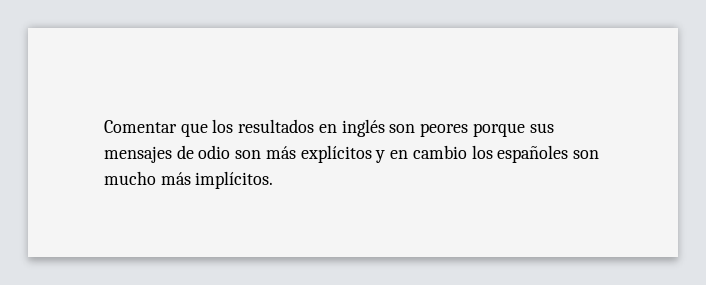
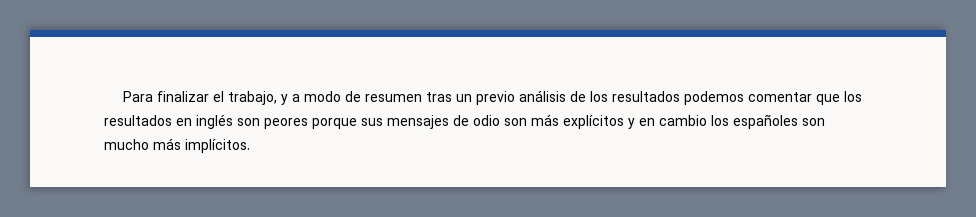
- Comentar que los resultados en inglés son peores porque sus mensajes de odio son más explícitos y en cambio los españoles son mucho más implícitos.
+ Para finalizar el trabajo, y a modo de resumen tras un previo análisis de los resultados podemos comentar que los resultados en inglés son peores porque sus mensajes de odio son más explícitos y en cambio los españoles son mucho más implícitos.

